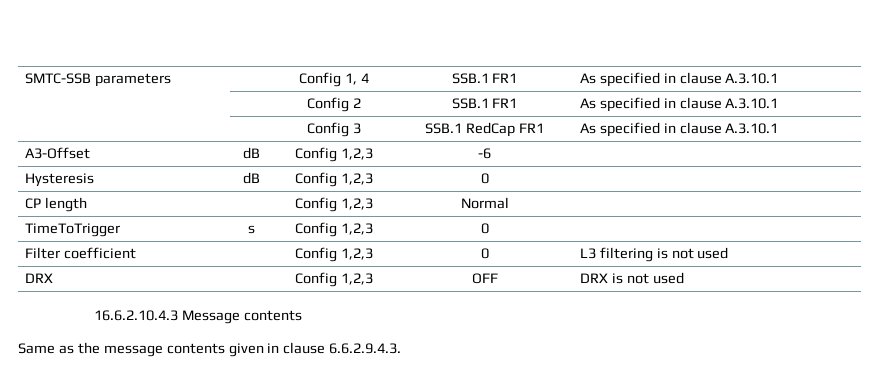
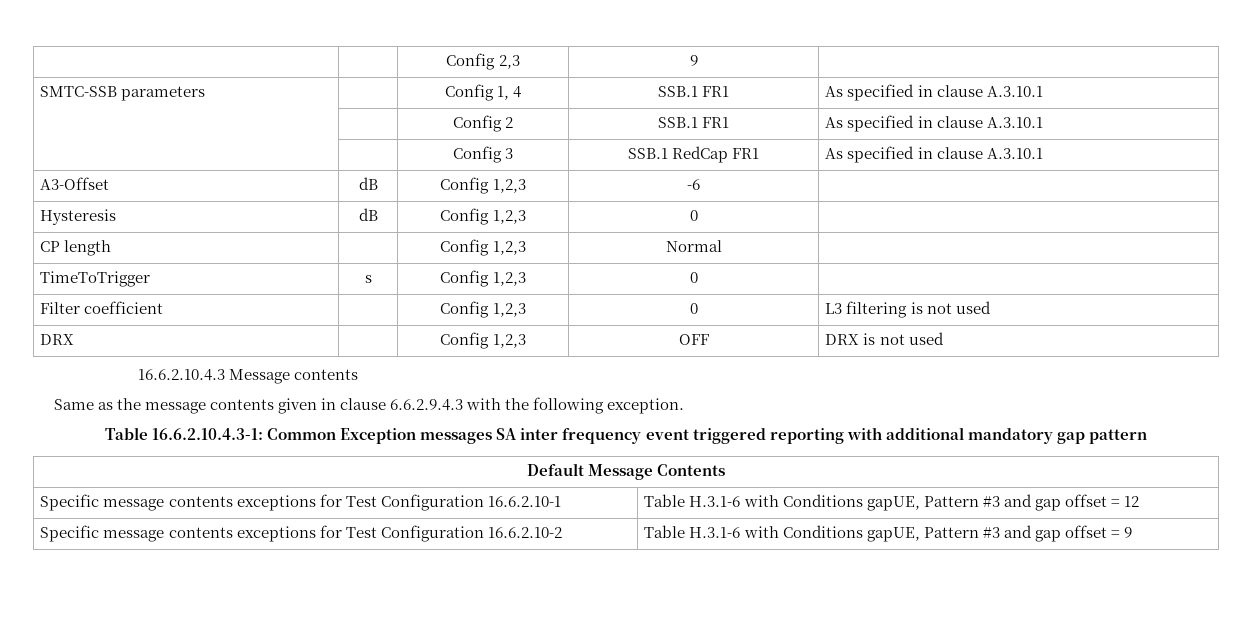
+ | | Config 2,3 | 9 |
- Same as the message contents given in clause 6.6.2.9.4.3.
+ Same as the message contents given in clause 6.6.2.9.4.3 with the following exception.
+ Table 16.6.2.10.4.3-1: Common Exception messages SA inter frequency event triggered reporting with additional mandatory gap pattern
+ Default Message Contents
+ Specific message contents exceptions for Test Configuration 16.6.2.10-1 | Table H.3.1-6 with Conditions gapUE, Pattern #3 and gap offset = 12
+ Specific message contents exceptions for Test Configuration 16.6.2.10-2 | Table H.3.1-6 with Conditions gapUE, Pattern #3 and gap offset = 9

